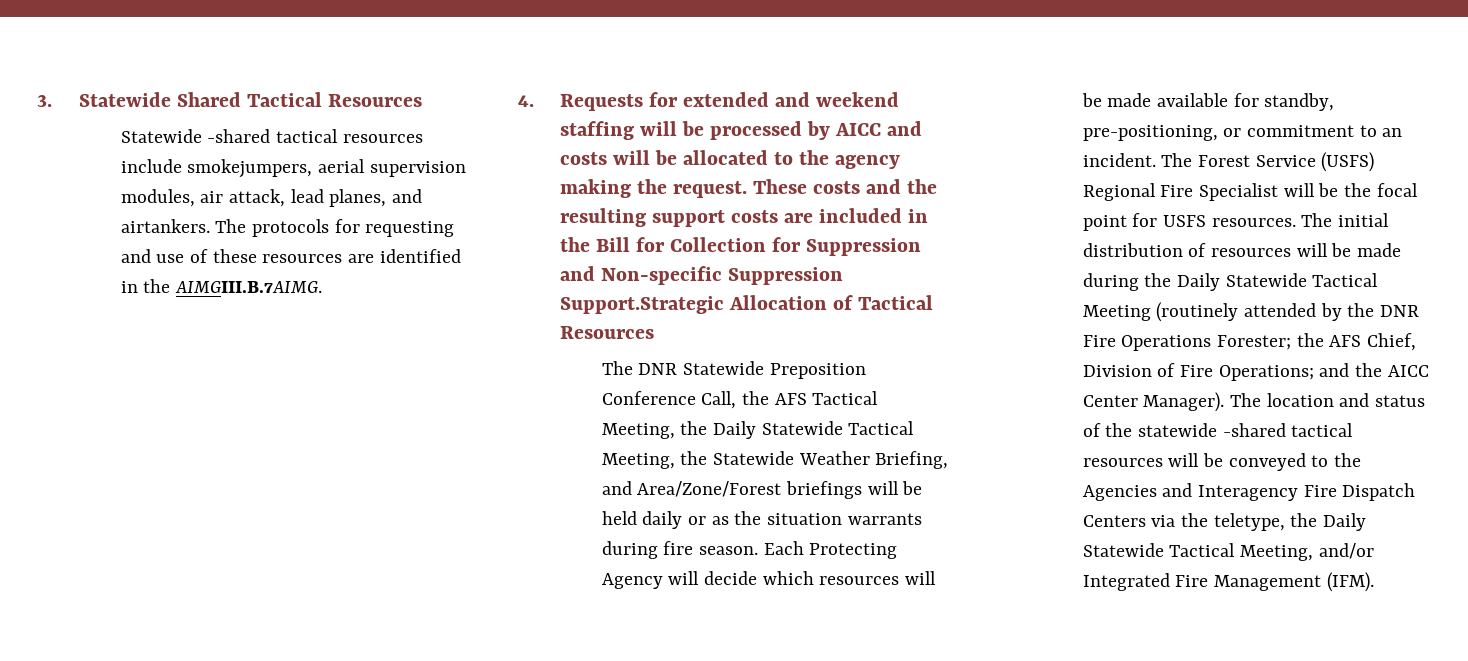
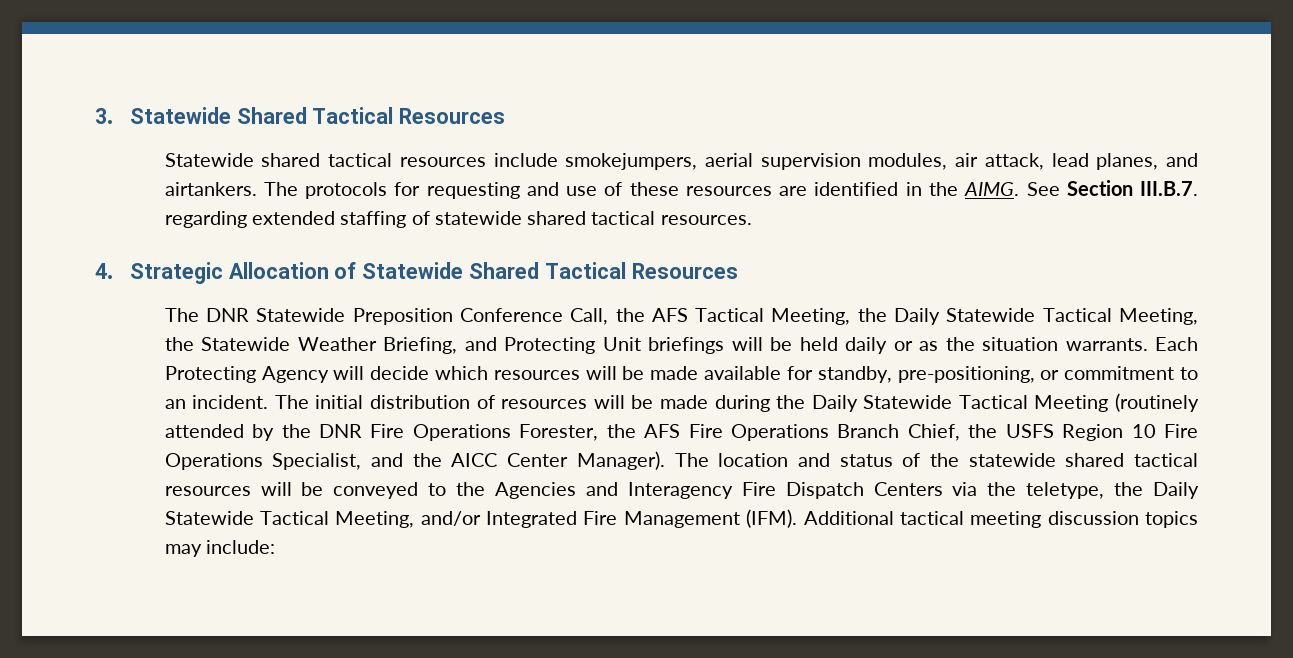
- Statewide -shared tactical resources include smokejumpers, aerial supervision modules, air attack, lead planes, and airtankers.
+ Statewide shared tactical resources include smokejumpers, aerial supervision modules, air attack, lead planes, and airtankers.
- The protocols for requesting and use of these resources are identified in the AIMGIII.B.7AIMG.
- 4. Requests for extended and weekend staffing will be processed by AICC and costs will be allocated to the agency making the request. These costs and the resulting support costs are included in the Bill for Collection for Suppression and Non-specific Suppression Support.Strategic Allocation of Tactical Resources
+ The protocols for requesting and use of these resources are identified in the AIMG. See Section III.B.7. regarding extended staffing of statewide shared tactical resources.
+ 4. Strategic Allocation of Statewide Shared Tactical Resources
- The DNR Statewide Preposition Conference Call, the AFS Tactical Meeting, the Daily Statewide Tactical Meeting, the Statewide Weather Briefing, and Area/Zone/Forest briefings will be held daily or as the situation warrants during fire season.
+ The DNR Statewide Preposition Conference Call, the AFS Tactical Meeting, the Daily Statewide Tactical Meeting, the Statewide Weather Briefing, and Protecting Unit briefings will be held daily or as the situation warrants.
- The Forest Service (USFS) Regional Fire Specialist will be the focal point for USFS resources. The initial distribution of resources will be made during the Daily Statewide Tactical Meeting (routinely attended by the DNR Fire Operations Forester; the AFS Chief, Division of Fire Operations; and the AICC Center Manager).
+ The initial distribution of resources will be made during the Daily Statewide Tactical Meeting (routinely attended by the DNR Fire Operations Forester, the AFS Fire Operations Branch Chief, the USFS Region 10 Fire Operations Specialist, and the AICC Center Manager).
- The location and status of the statewide -shared tactical resources will be conveyed to the Agencies and Interagency Fire Dispatch Centers via the teletype, the Daily Statewide Tactical Meeting, and/or Integrated Fire Management (IFM).
+ The location and status of the statewide shared tactical resources will be conveyed to the Agencies and Interagency Fire Dispatch Centers via the teletype, the Daily Statewide Tactical Meeting, and/or Integrated Fire Management (IFM).
+ Additional tactical meeting discussion topics may include:

